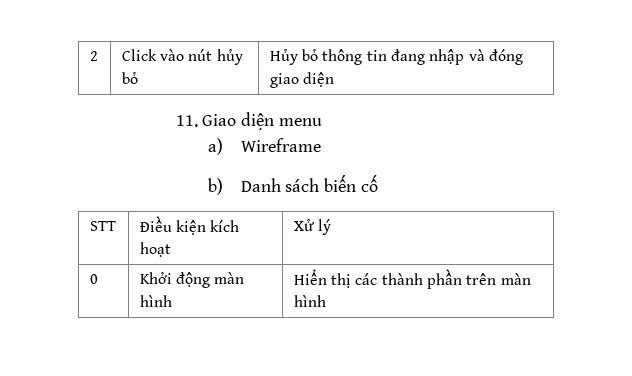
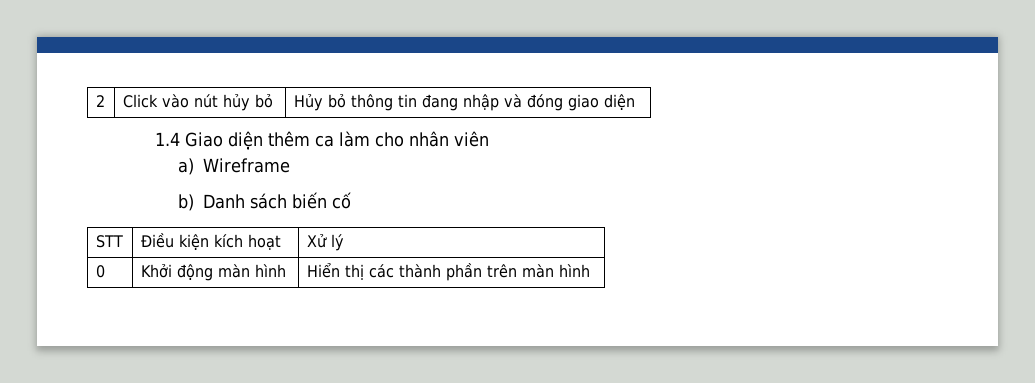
- 11. Giao diện menu
+ 1.4 Giao diện thêm ca làm cho nhân viên

